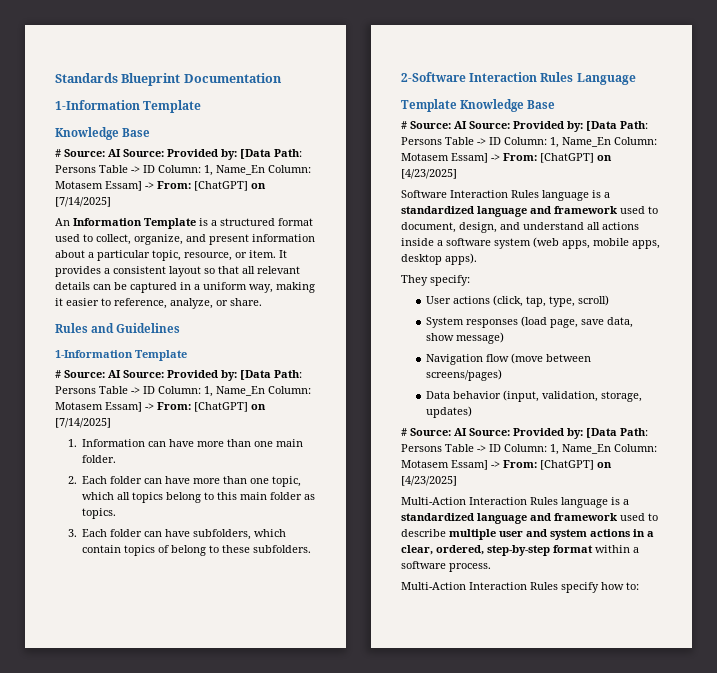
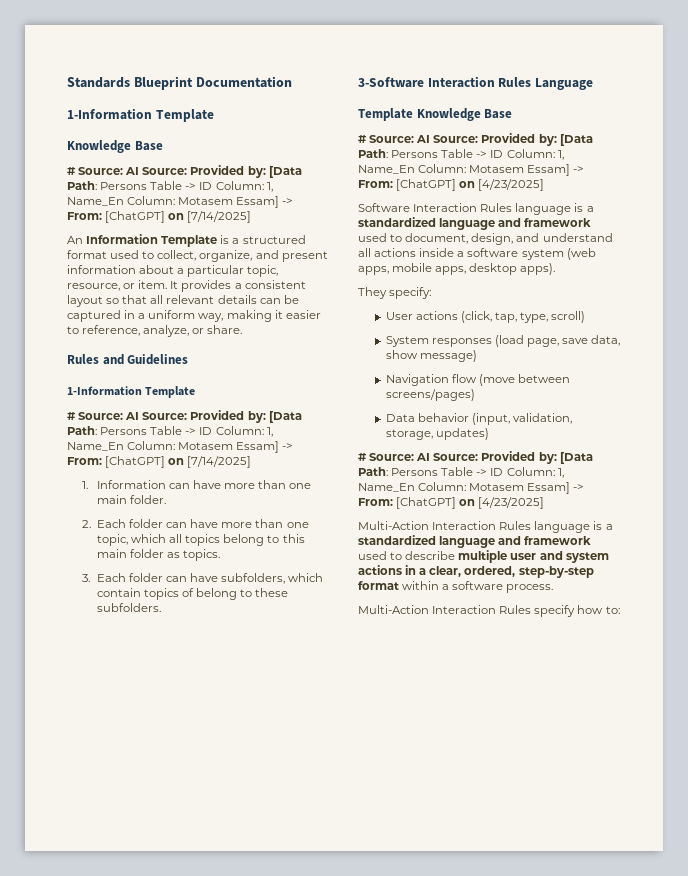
- 2-Software Interaction Rules Language
+ 3-Software Interaction Rules Language

